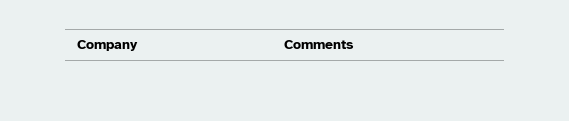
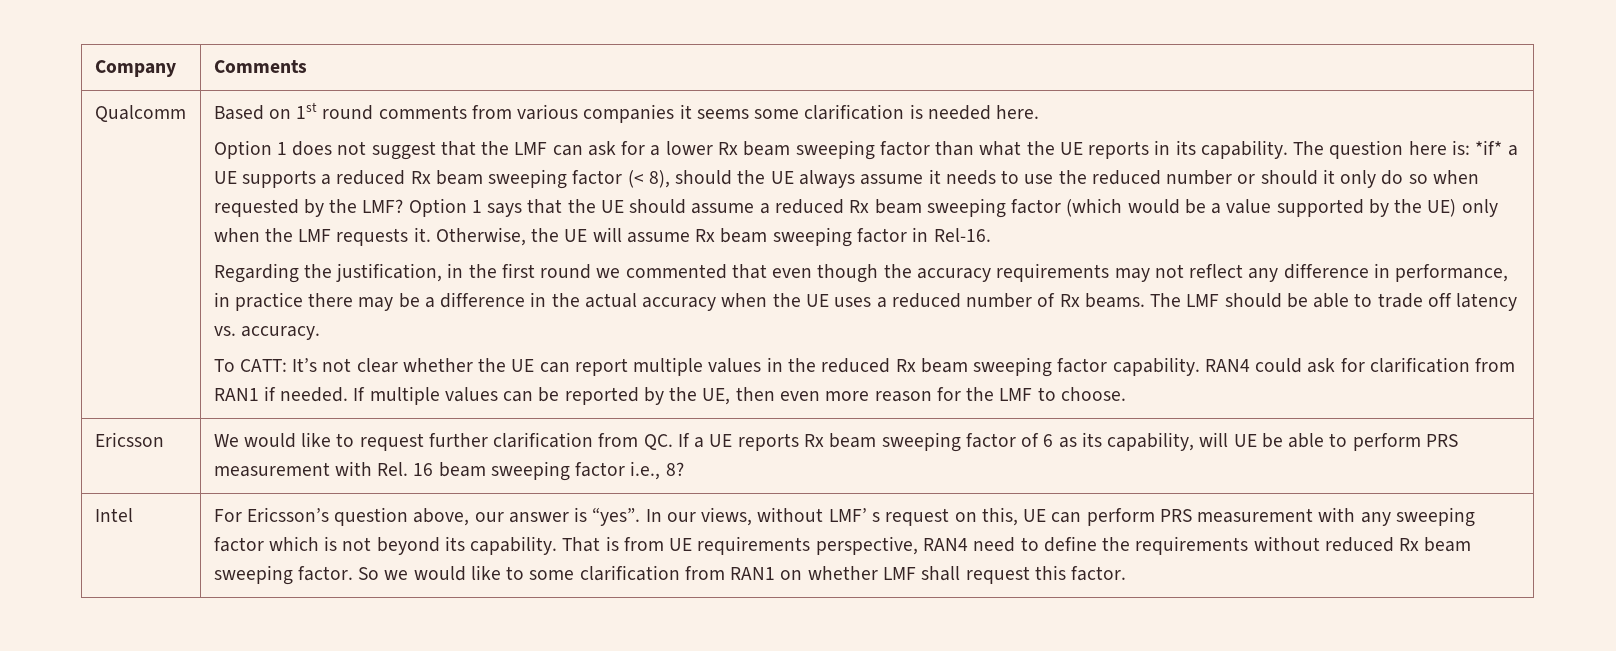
+ Qualcomm | Based on 1st round comments from various companies it seems some clarification is needed here.
+ Option 1 does not suggest that the LMF can ask for a lower Rx beam sweeping factor than what the UE reports in its capability. The question here is: *if* a UE supports a reduced Rx beam sweeping factor (< 8), should the UE always assume it needs to use the reduced number or should it only do so when requested by the LMF? Option 1 says that the UE should assume a reduced Rx beam sweeping factor (which would be a value supported by the UE) only when the LMF requests it. Otherwise, the UE will assume Rx beam sweeping factor in Rel-16.
+ Regarding the justification, in the first round we commented that even though the accuracy requirements may not reflect any difference in performance, in practice there may be a difference in the actual accuracy when the UE uses a reduced number of Rx beams. The LMF should be able to trade off latency vs. accuracy.
+ To CATT: It’s not clear whether the UE can report multiple values in the reduced Rx beam sweeping factor capability. RAN4 could ask for clarification from RAN1 if needed. If multiple values can be reported by the UE, then even more reason for the LMF to choose.
+ Ericsson | We would like to request further clarification from QC. If a UE reports Rx beam sweeping factor of 6 as its capability, will UE be able to perform PRS measurement with Rel. 16 beam sweeping factor i.e., 8?
+ Intel | For Ericsson’s question above, our answer is “yes”. In our views, without LMF’ s request on this, UE can perform PRS measurement with any sweeping factor which is not beyond its capability. That is from UE requirements perspective, RAN4 need to define the requirements without reduced Rx beam sweeping factor. So we would like to some clarification from RAN1 on whether LMF shall request this factor.

